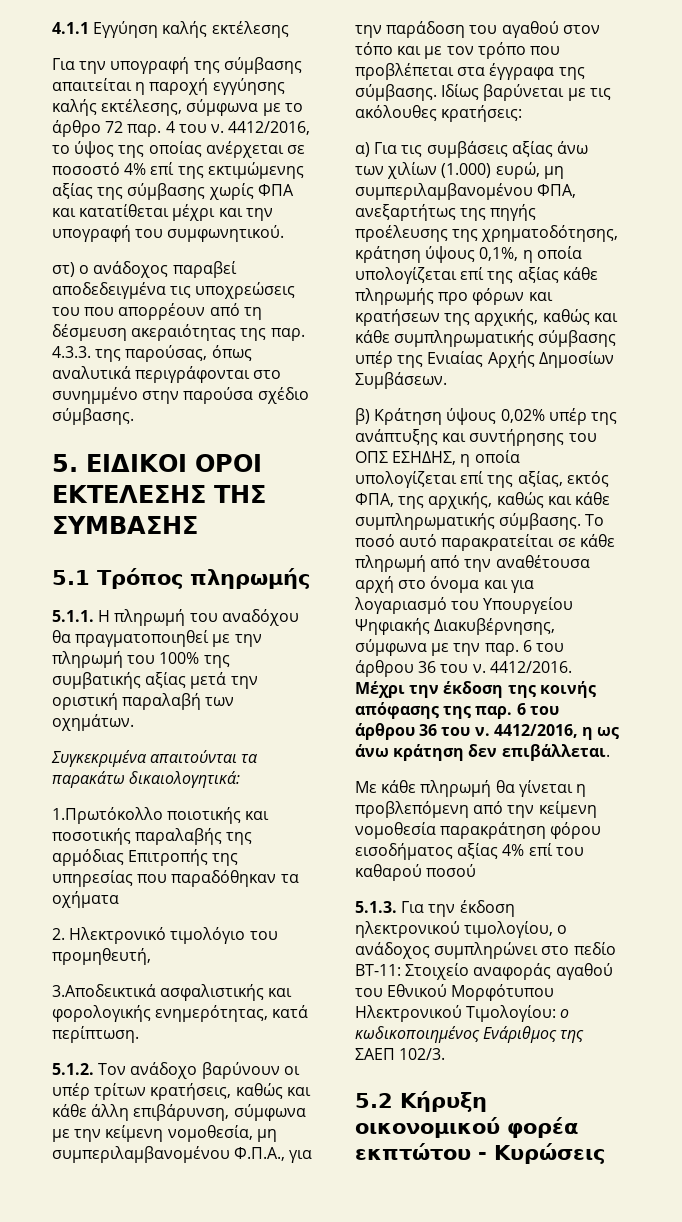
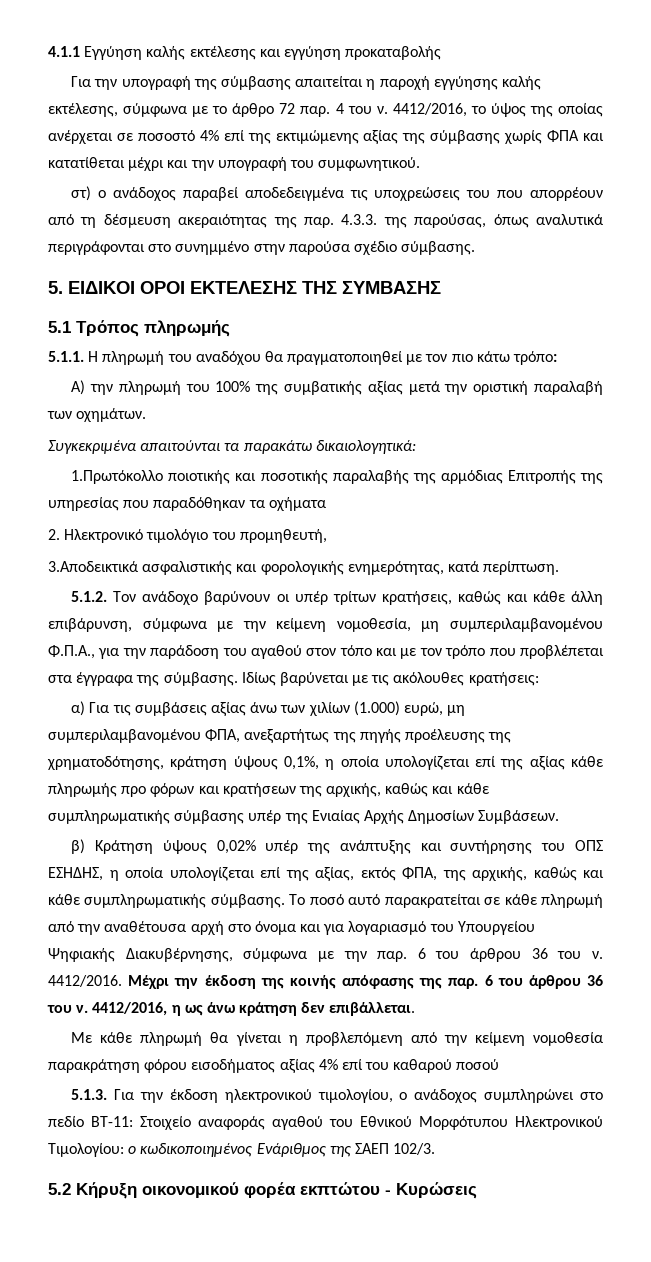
- 4.1.1 Εγγύηση καλής εκτέλεσης
+ 4.1.1 Εγγύηση καλής εκτέλεσης και εγγύηση προκαταβολής
- 5.1.1. Η πληρωμή του αναδόχου θα πραγματοποιηθεί με την πληρωμή του 100% της συμβατικής αξίας μετά την οριστική παραλαβή των οχημάτων.
+ 5.1.1. Η πληρωμή του αναδόχου θα πραγματοποιηθεί με τον πιο κάτω τρόπο:
+ Α) την πληρωμή του 100% της συμβατικής αξίας μετά την οριστική παραλαβή των οχημάτων.

